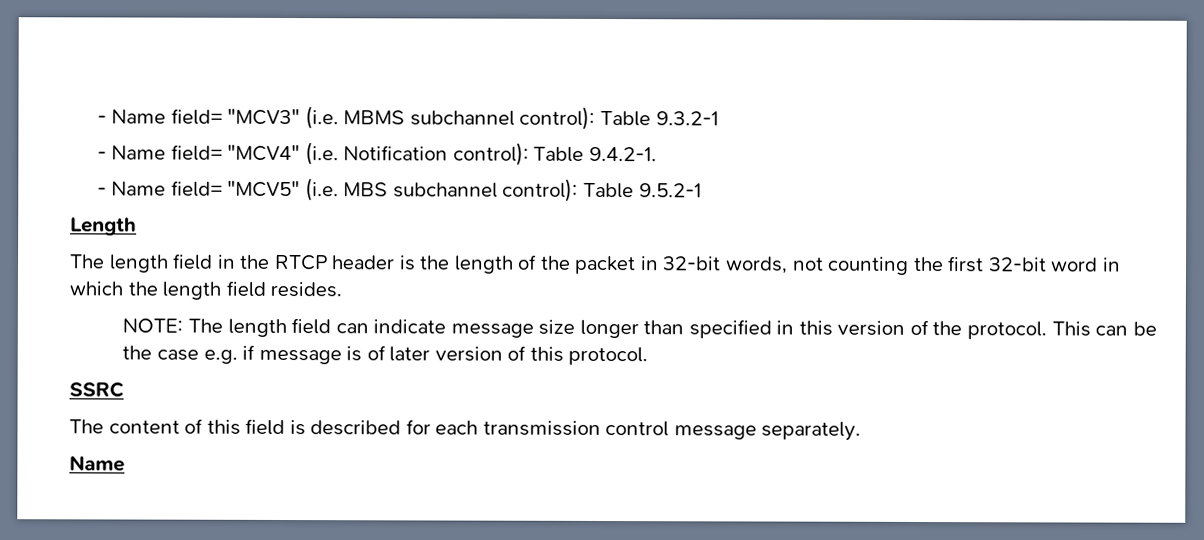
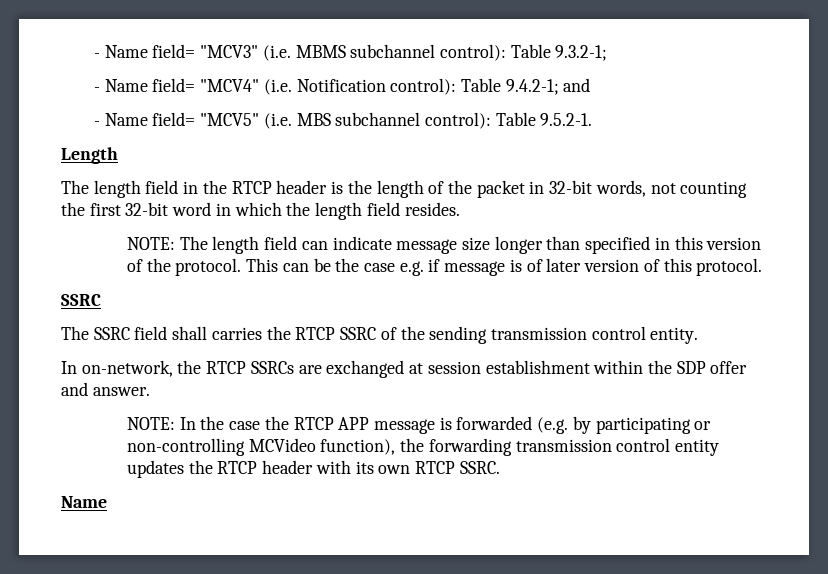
- - Name field= "MCV3" (i.e. MBMS subchannel control): Table 9.3.2-1
+ - Name field= "MCV3" (i.e. MBMS subchannel control): Table 9.3.2-1;
- - Name field= "MCV4" (i.e. Notification control): Table 9.4.2-1.
+ - Name field= "MCV4" (i.e. Notification control): Table 9.4.2-1; and
- - Name field= "MCV5" (i.e. MBS subchannel control): Table 9.5.2-1
+ - Name field= "MCV5" (i.e. MBS subchannel control): Table 9.5.2-1.
- The content of this field is described for each transmission control message separately.
+ The SSRC field shall carries the RTCP SSRC of the sending transmission control entity.
+ In on-network, the RTCP SSRCs are exchanged at session establishment within the SDP offer and answer.
+ NOTE: In the case the RTCP APP message is forwarded (e.g. by participating or non-controlling MCVideo function), the forwarding transmission control entity updates the RTCP header with its own RTCP SSRC.

